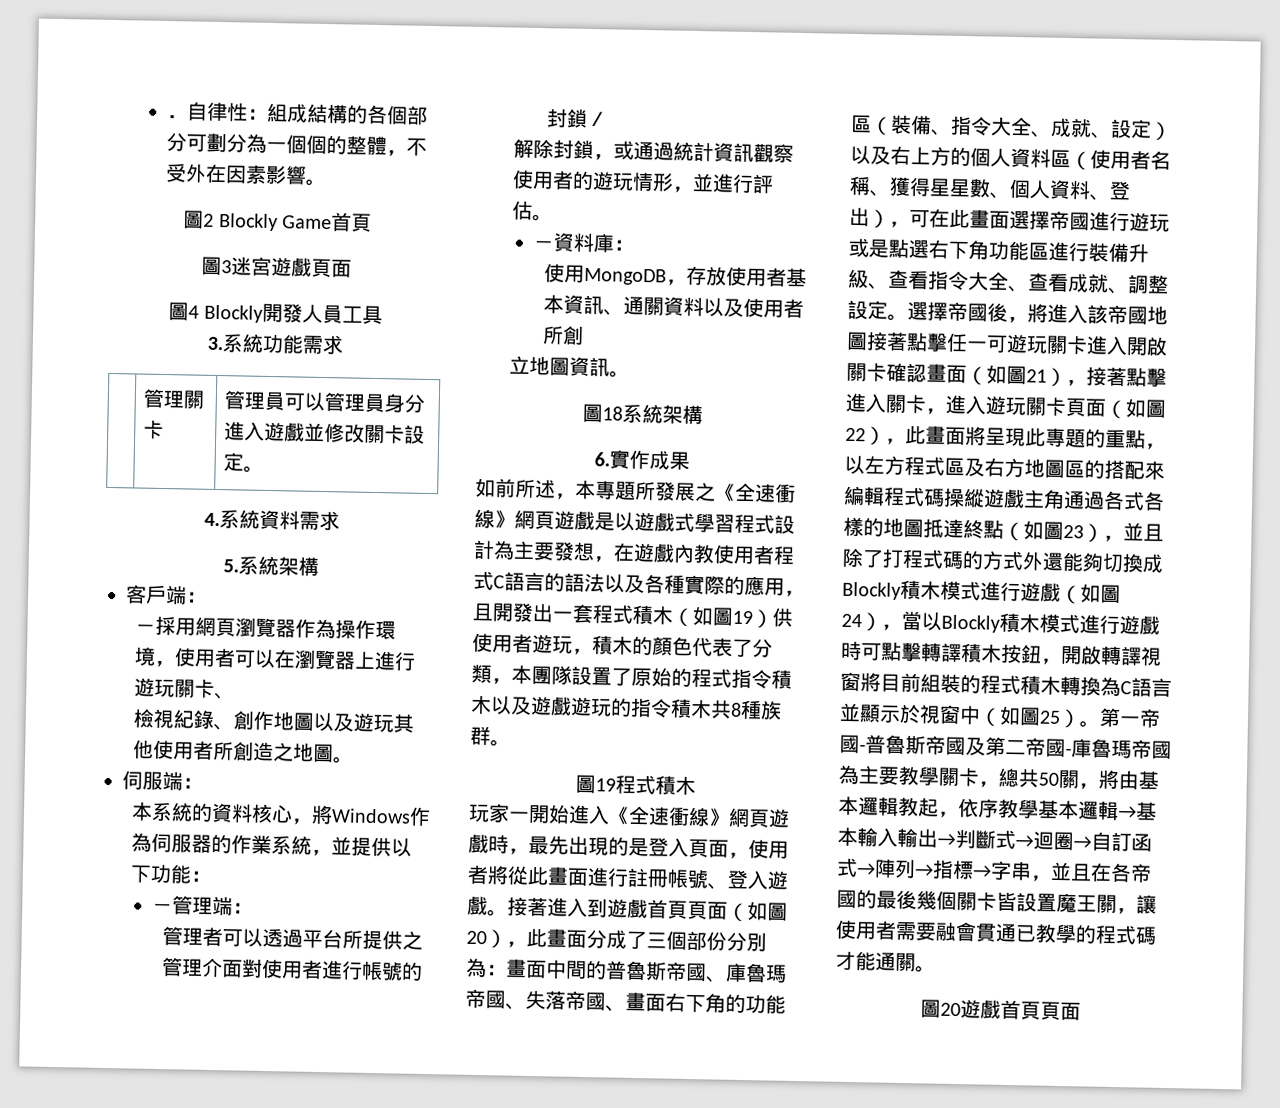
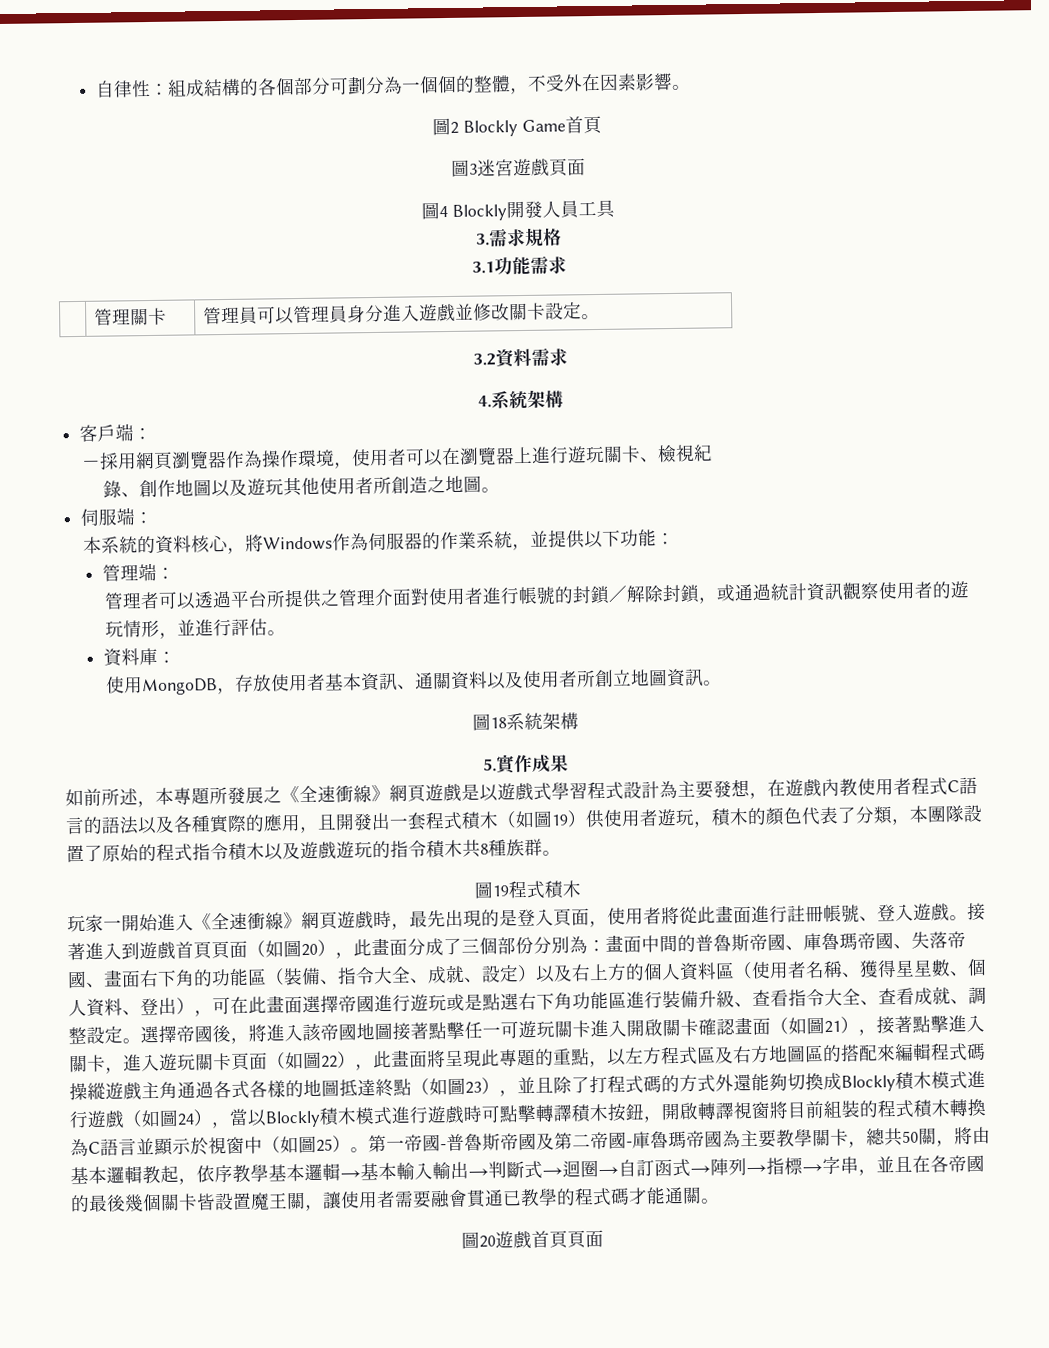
- ．自律性：組成結構的各個部分可劃分為一個個的整體，不受外在因素影響。
+ 自律性：組成結構的各個部分可劃分為一個個的整體，不受外在因素影響。
- 3.系統功能需求
+ 3.需求規格
+ 3.1功能需求
- 4.系統資料需求
+ 3.2資料需求
- 5.系統架構
+ 4.系統架構
- －採用網頁瀏覽器作為操作環境，使用者可以在瀏覽器上進行遊玩關卡、
- 檢視紀錄、創作地圖以及遊玩其他使用者所創造之地圖。
+ －採用網頁瀏覽器作為操作環境，使用者可以在瀏覽器上進行遊玩關卡、檢視紀
+ 錄、創作地圖以及遊玩其他使用者所創造之地圖。
- －管理端：
+ 管理端：
- 管理者可以透過平台所提供之管理介面對使用者進行帳號的封鎖／
- 解除封鎖，或通過統計資訊觀察使用者的遊玩情形，並進行評估。
+ 管理者可以透過平台所提供之管理介面對使用者進行帳號的封鎖／解除封鎖，或通過統計資訊觀察使用者的遊玩情形，並進行評估。
- －資料庫：
+ 資料庫：
- 使用MongoDB，存放使用者基本資訊、通關資料以及使用者所創
- 立地圖資訊。
+ 使用MongoDB，存放使用者基本資訊、通關資料以及使用者所創立地圖資訊。
- 6.實作成果
+ 5.實作成果

